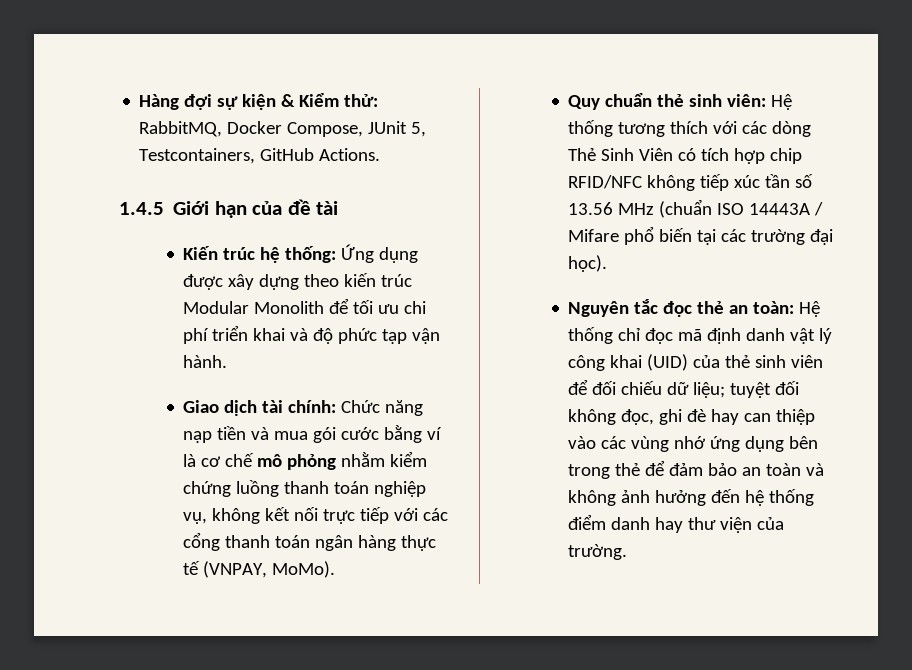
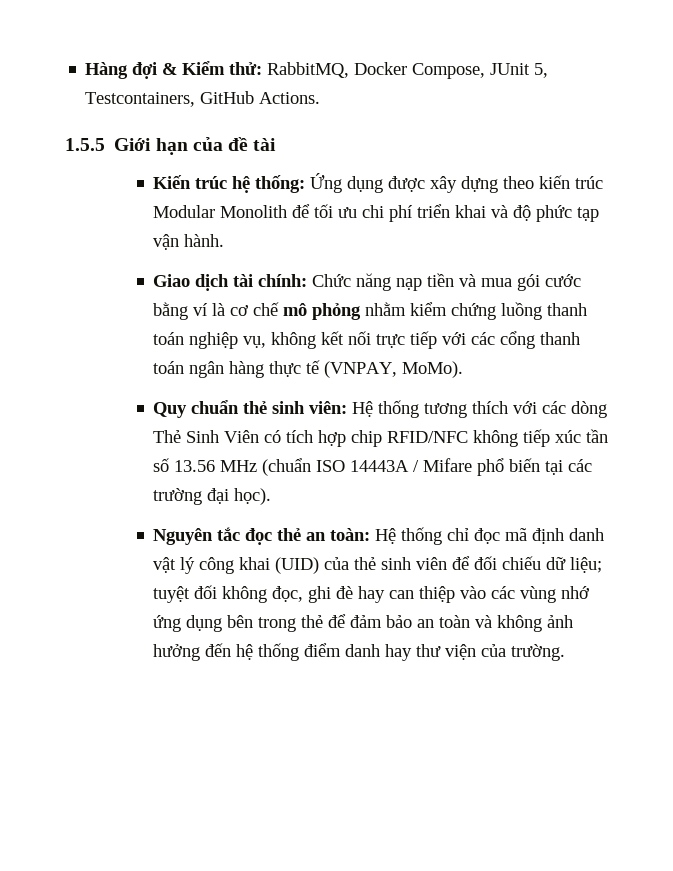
- Hàng đợi sự kiện & Kiểm thử: RabbitMQ, Docker Compose, JUnit 5, Testcontainers, GitHub Actions.
+ Hàng đợi & Kiểm thử: RabbitMQ, Docker Compose, JUnit 5, Testcontainers, GitHub Actions.
- 1.4.5 Giới hạn của đề tài
+ 1.5.5 Giới hạn của đề tài

